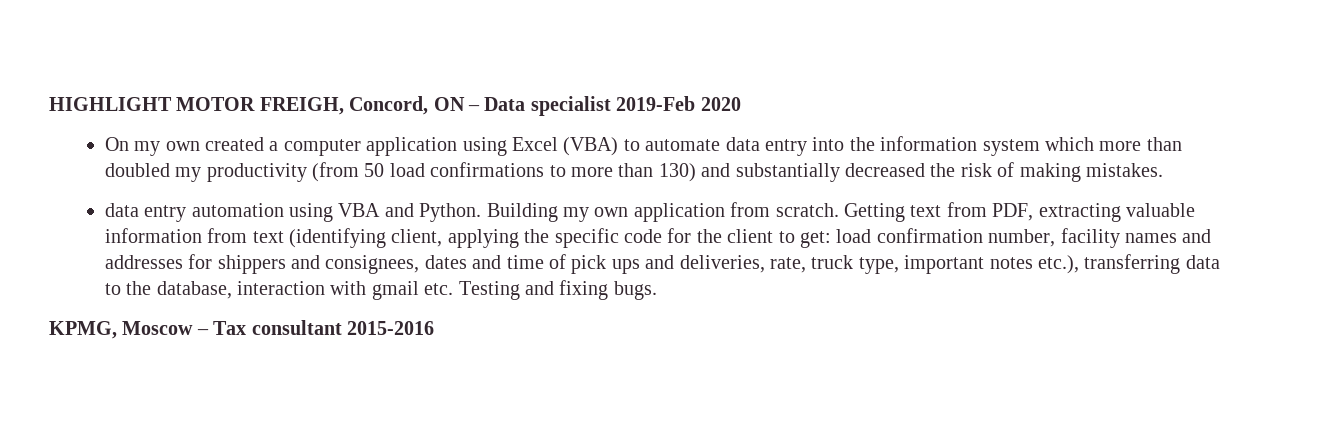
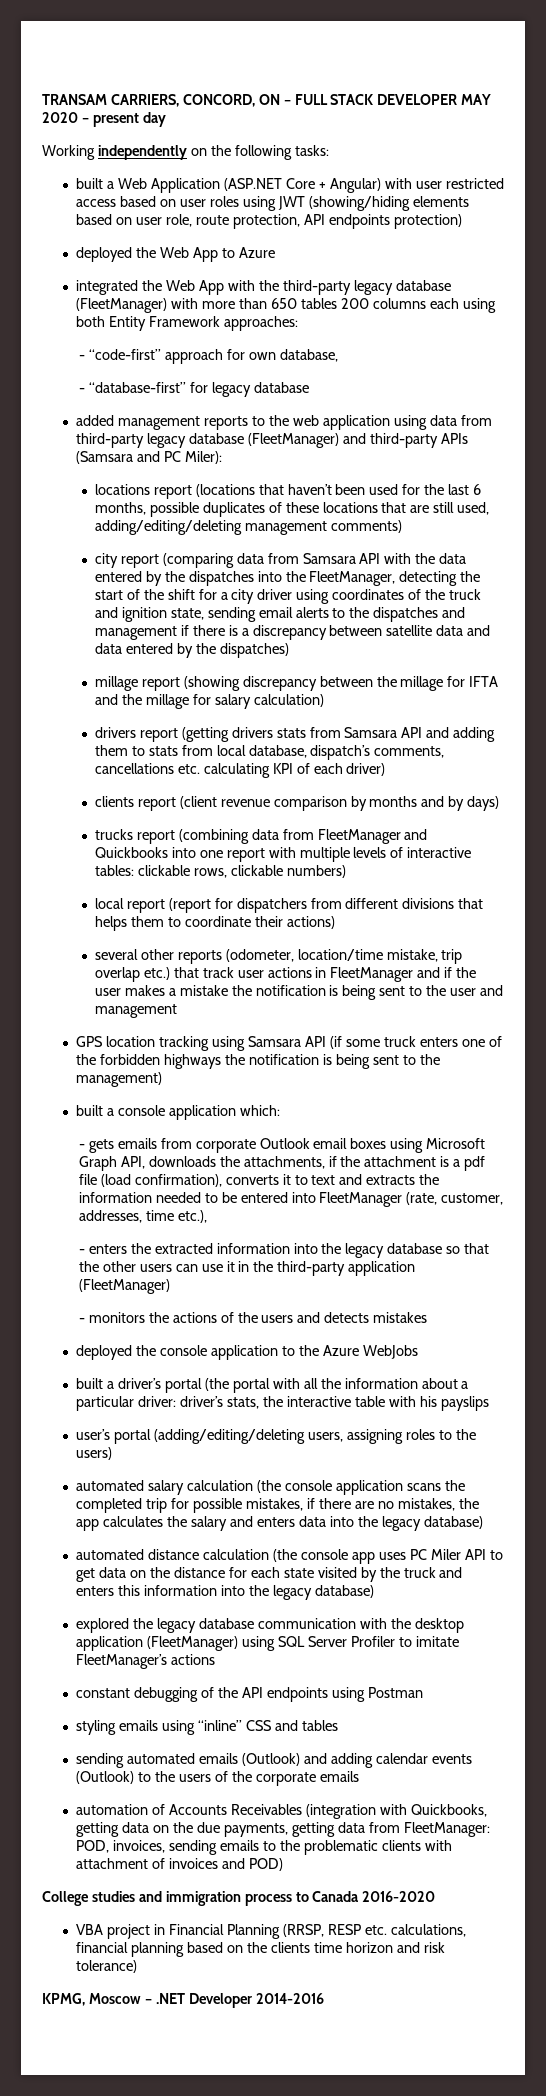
- HIGHLIGHT MOTOR FREIGH, Concord, ON – Data specialist 2019-Feb 2020
- On my own created a computer application using Excel (VBA) to automate data entry into the information system which more than doubled my productivity (from 50 load confirmations to more than 130) and substantially decreased the risk of making mistakes.
- data entry automation using VBA and Python. Building my own application from scratch. Getting text from PDF, extracting valuable information from text (identifying client, applying the specific code for the client to get: load confirmation number, facility names and addresses for shippers and consignees, dates and time of pick ups and deliveries, rate, truck type, important notes etc.), transferring data to the database, interaction with gmail etc. Testing and fixing bugs.
+ TRANSAM CARRIERS, CONCORD, ON – FULL STACK DEVELOPER MAY 2020 – present day
+ Working independently on the following tasks:
+ built a Web Application (ASP.NET Core + Angular) with user restricted access based on user roles using JWT (showing/hiding elements based on user role, route protection, API endpoints protection)
+ deployed the Web App to Azure
+ integrated the Web App with the third-party legacy database (FleetManager) with more than 650 tables 200 columns each using both Entity Framework approaches:
+ - “code-first” approach for own database,
+ - “database-first” for legacy database
+ added management reports to the web application using data from third-party legacy database (FleetManager) and third-party APIs (Samsara and PC Miler):
+ locations report (locations that haven’t been used for the last 6 months, possible duplicates of these locations that are still used, adding/editing/deleting management comments)
+ city report (comparing data from Samsara API with the data entered by the dispatches into the FleetManager, detecting the start of the shift for a city driver using coordinates of the truck and ignition state, sending email alerts to the dispatches and management if there is a discrepancy between satellite data and data entered by the dispatches)
+ millage report (showing discrepancy between the millage for IFTA and the millage for salary calculation)
+ drivers report (getting drivers stats from Samsara API and adding them to stats from local database, dispatch’s comments, cancellations etc. calculating KPI of each driver)
+ clients report (client revenue comparison by months and by days)
+ trucks report (combining data from FleetManager and Quickbooks into one report with multiple levels of interactive tables: clickable rows, clickable numbers)
+ local report (report for dispatchers from different divisions that helps them to coordinate their actions)
+ several other reports (odometer, location/time mistake, trip overlap etc.) that track user actions in FleetManager and if the user makes a mistake the notification is being sent to the user and management
+ GPS location tracking using Samsara API (if some truck enters one of the forbidden highways the notification is being sent to the management)
+ built a console application which:
+ - gets emails from corporate Outlook email boxes using Microsoft Graph API, downloads the attachments, if the attachment is a pdf file (load confirmation), converts it to text and extracts the information needed to be entered into FleetManager (rate, customer, addresses, time etc.),
+ - enters the extracted information into the legacy database so that the other users can use it in the third-party application (FleetManager)
+ - monitors the actions of the users and detects mistakes
+ deployed the console application to the Azure WebJobs
+ built a driver’s portal (the portal with all the information about a particular driver: driver’s stats, the interactive table with his payslips
+ user’s portal (adding/editing/deleting users, assigning roles to the users)
+ automated salary calculation (the console application scans the completed trip for possible mistakes, if there are no mistakes, the app calculates the salary and enters data into the legacy database)
+ automated distance calculation (the console app uses PC Miler API to get data on the distance for each state visited by the truck and enters this information into the legacy database)
+ explored the legacy database communication with the desktop application (FleetManager) using SQL Server Profiler to imitate FleetManager’s actions
+ constant debugging of the API endpoints using Postman
+ styling emails using “inline” CSS and tables
+ sending automated emails (Outlook) and adding calendar events (Outlook) to the users of the corporate emails
+ automation of Accounts Receivables (integration with Quickbooks, getting data on the due payments, getting data from FleetManager: POD, invoices, sending emails to the problematic clients with attachment of invoices and POD)
+ College studies and immigration process to Canada 2016-2020
+ VBA project in Financial Planning (RRSP, RESP etc. calculations, financial planning based on the clients time horizon and risk tolerance)
- KPMG, Moscow – Tax consultant 2015-2016
+ KPMG, Moscow – .NET Developer 2014-2016

